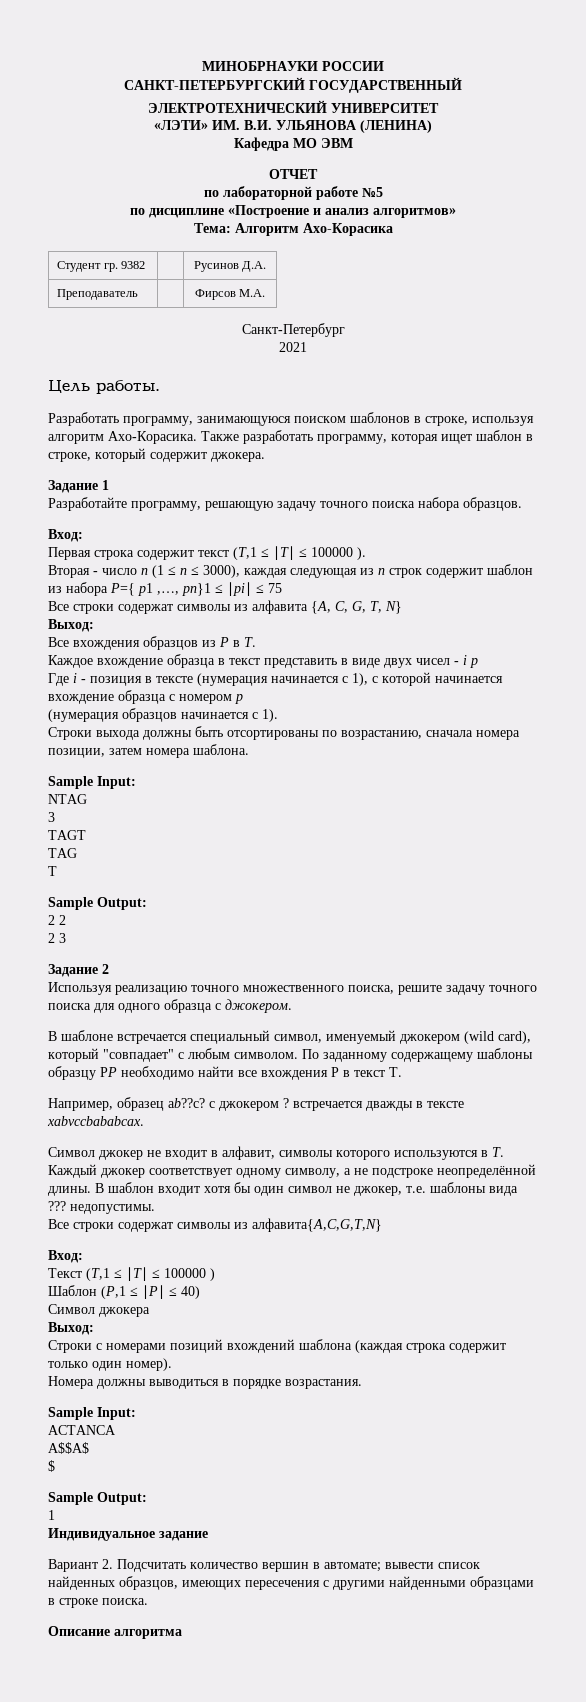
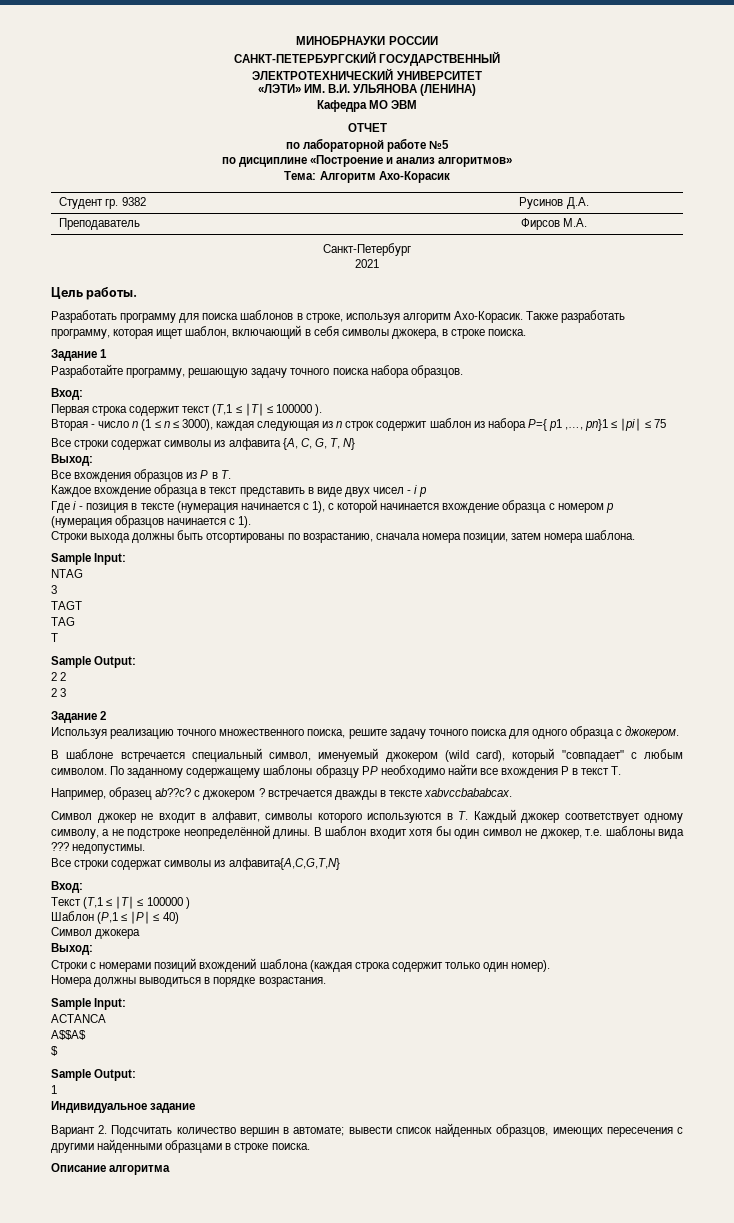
- Тема: Алгоритм Ахо-Корасика
+ Тема: Алгоритм Ахо-Корасик
- Разработать программу, занимающуюся поиском шаблонов в строке, используя алгоритм Ахо-Корасика.
+ Разработать программу для поиска шаблонов в строке, используя алгоритм Ахо-Корасик.
- Также разработать программу, которая ищет шаблон в строке, который содержит джокера.
+ Также разработать программу, которая ищет шаблон, включающий в себя символы джокера, в строке поиска.

